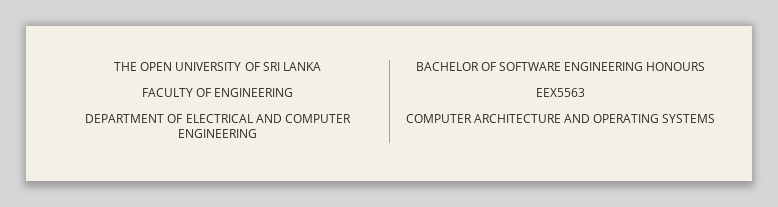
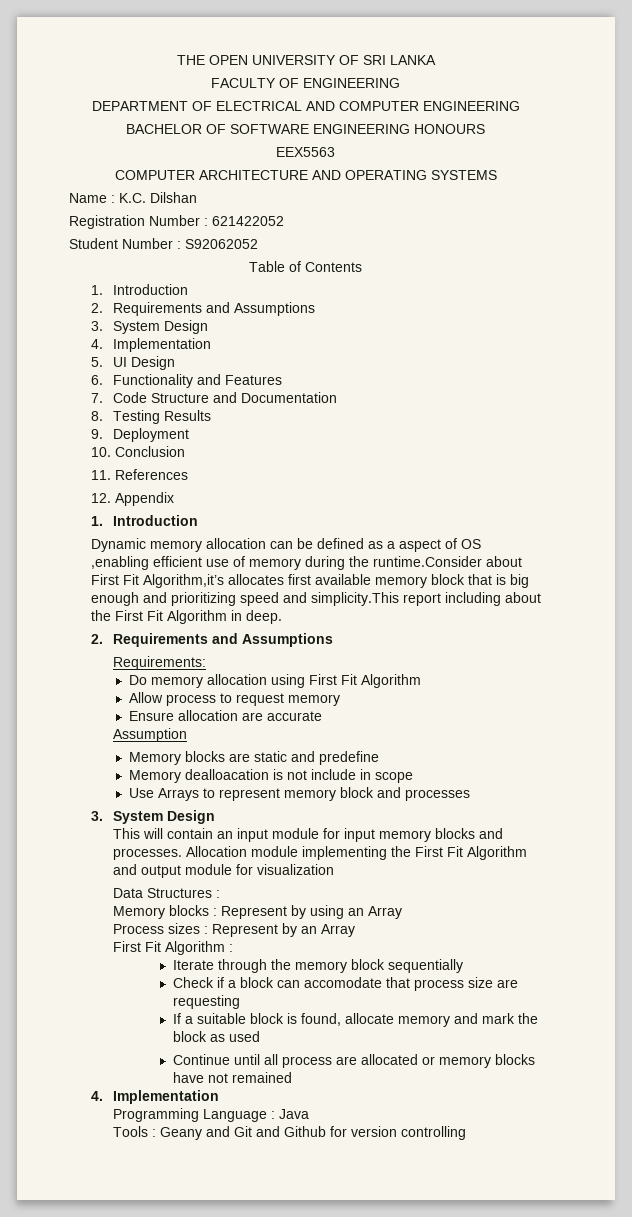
+ Name : K.C. Dilshan
+ Registration Number : 621422052
+ Student Number : S92062052
+ Table of Contents
+ 1. Introduction
+ 2. Requirements and Assumptions
+ 3. System Design
+ 4. Implementation
+ 5. UI Design
+ 6. Functionality and Features
+ 7. Code Structure and Documentation
+ 8. Testing Results
+ 9. Deployment
+ 10. Conclusion
+ 11. References
+ 12. Appendix
+ 1. Introduction
+ Dynamic memory allocation can be defined as a aspect of OS ,enabling efficient use of memory during the runtime.Consider about First Fit Algorithm,it’s allocates first available memory block that is big enough and prioritizing speed and simplicity.This report including about the First Fit Algorithm in deep.
+ 2. Requirements and Assumptions
+ Requirements:
+ Do memory allocation using First Fit Algorithm
+ Allow process to request memory
+ Ensure allocation are accurate
+ Assumption
+ Memory blocks are static and predefine
+ Memory dealloacation is not include in scope
+ Use Arrays to represent memory block and processes
+ 3. System Design
+ This will contain an input module for input memory blocks and processes. Allocation module implementing the First Fit Algorithm and output module for visualization
+ Data Structures :
+ Memory blocks : Represent by using an Array
+ Process sizes : Represent by an Array
+ First Fit Algorithm :
+ Iterate through the memory block sequentially
+ Check if a block can accomodate that process size are requesting
+ If a suitable block is found, allocate memory and mark the block as used
+ Continue until all process are allocated or memory blocks have not remained
+ 4. Implementation
+ Programming Language : Java
+ Tools : Geany and Git and Github for version controlling

